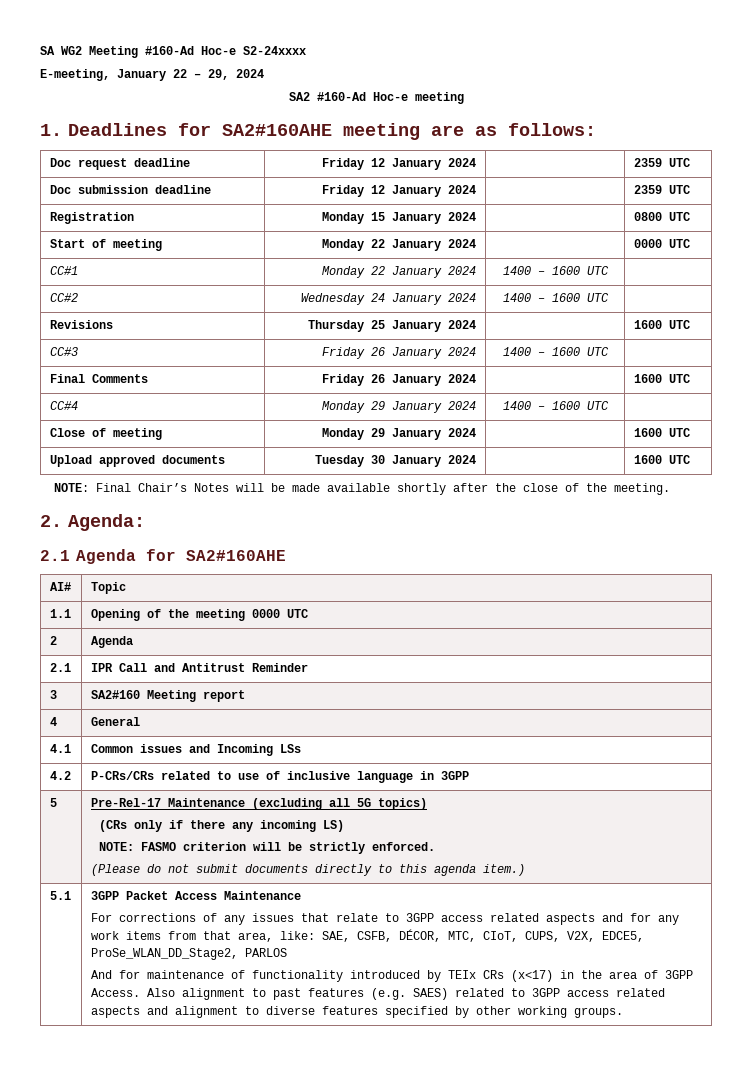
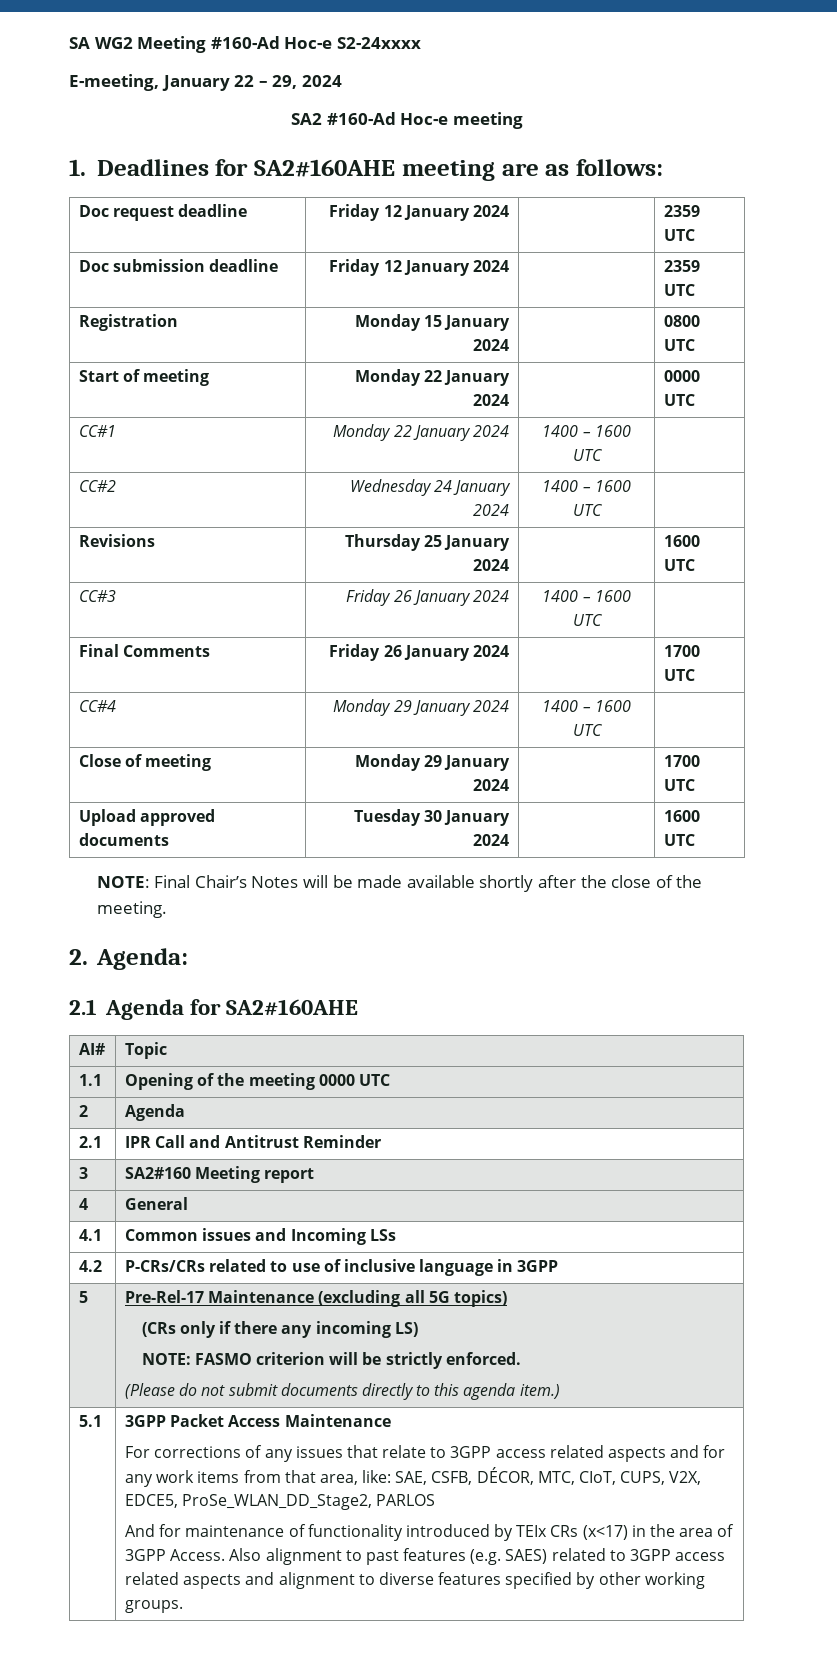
- Final Comments | Friday 26 January 2024 | | 1600 UTC
+ Final Comments | Friday 26 January 2024 | | 1700 UTC
- Close of meeting | Monday 29 January 2024 | | 1600 UTC
+ Close of meeting | Monday 29 January 2024 | | 1700 UTC

